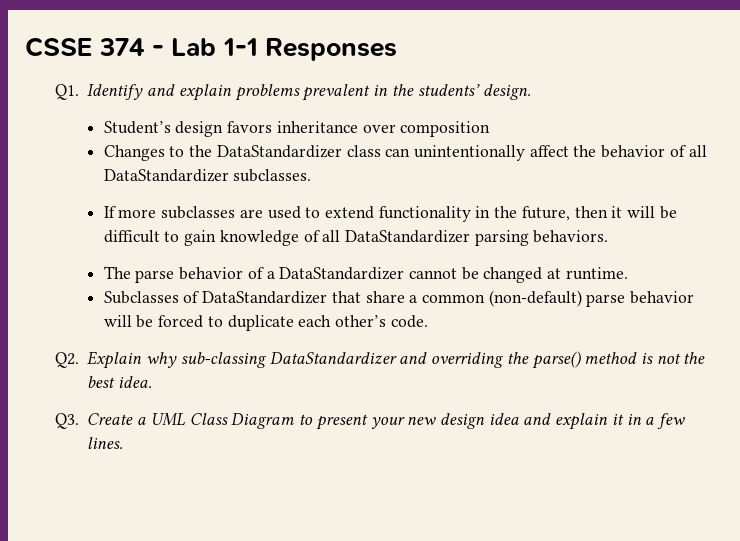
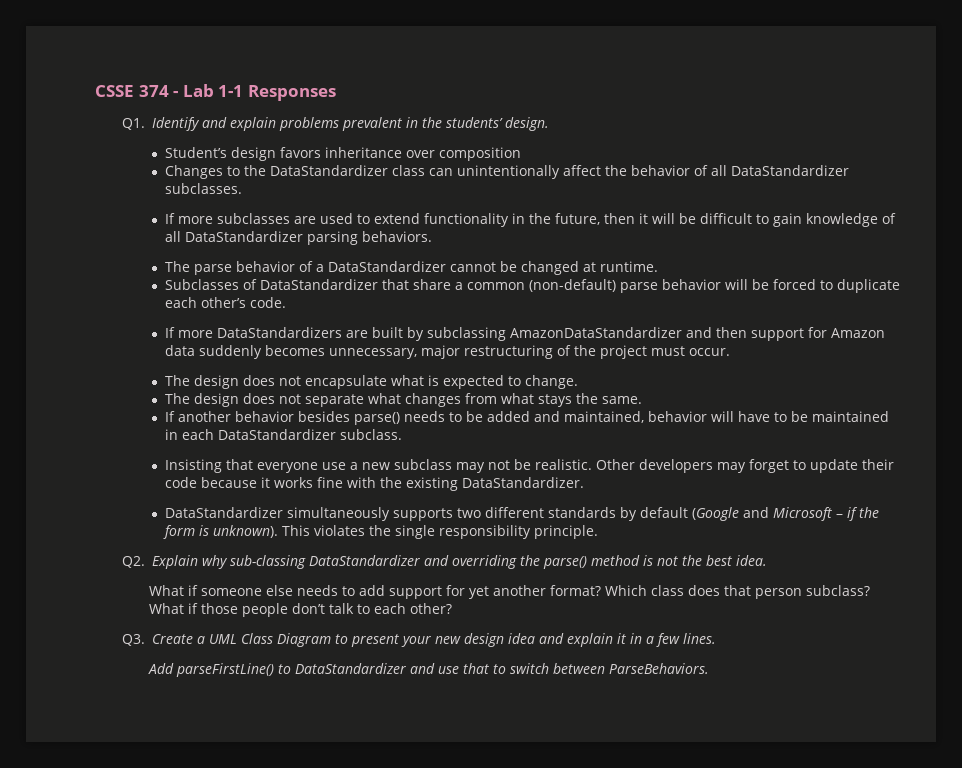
+ If more DataStandardizers are built by subclassing AmazonDataStandardizer and then support for Amazon data suddenly becomes unnecessary, major restructuring of the project must occur.
+ The design does not encapsulate what is expected to change.
+ The design does not separate what changes from what stays the same.
+ If another behavior besides parse() needs to be added and maintained, behavior will have to be maintained in each DataStandardizer subclass.
+ Insisting that everyone use a new subclass may not be realistic. Other developers may forget to update their code because it works fine with the existing DataStandardizer.
+ DataStandardizer simultaneously supports two different standards by default (Google and Microsoft – if the form is unknown). This violates the single responsibility principle.
+ What if someone else needs to add support for yet another format? Which class does that person subclass? What if those people don’t talk to each other?
+ Add parseFirstLine() to DataStandardizer and use that to switch between ParseBehaviors.

